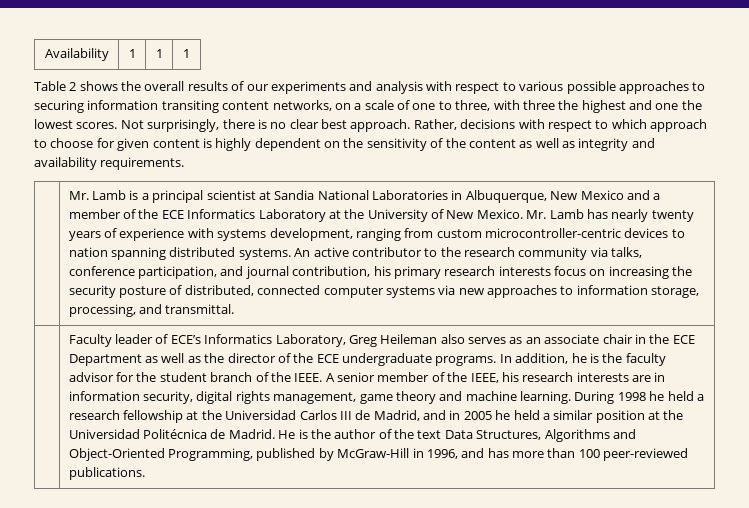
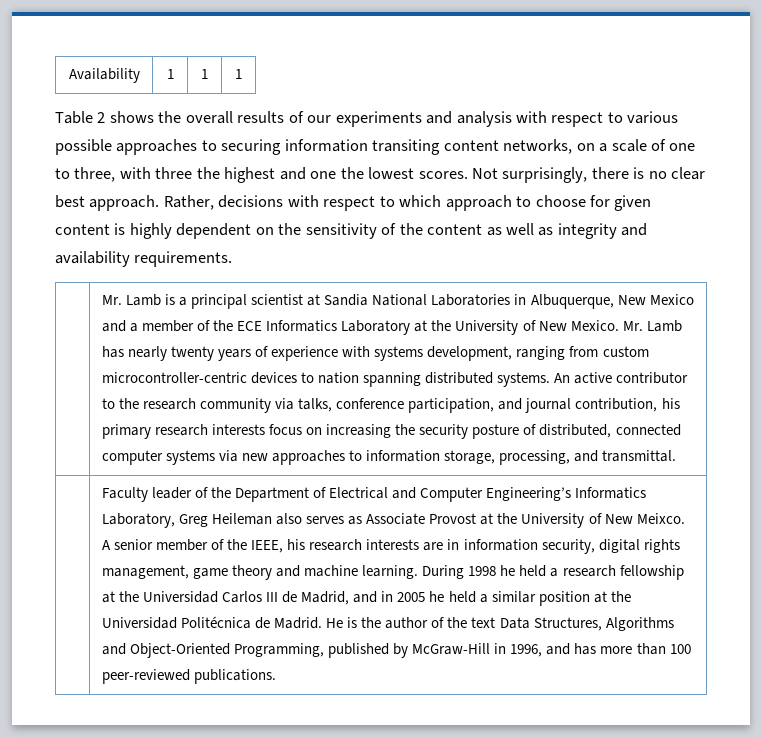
- Faculty leader of ECE’s Informatics Laboratory, Greg Heileman also serves as an associate chair in the ECE Department as well as the director of the ECE undergraduate programs. In addition, he is the faculty advisor for the student branch of the IEEE.
+ Faculty leader of the Department of Electrical and Computer Engineering’s Informatics Laboratory, Greg Heileman also serves as Associate Provost at the University of New Meixco.

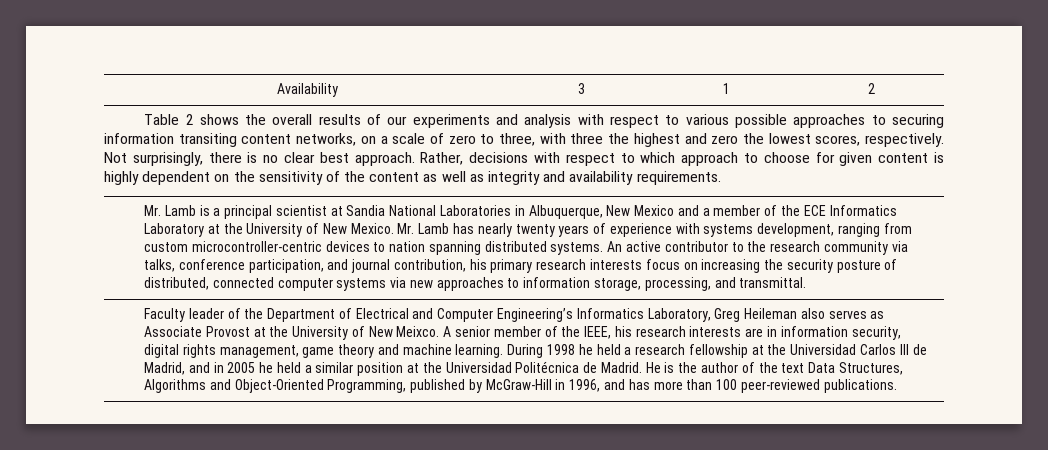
- Availability | 1 | 1 | 1
+ Availability | 3 | 1 | 2
- Table 2 shows the overall results of our experiments and analysis with respect to various possible approaches to securing information transiting content networks, on a scale of one to three, with three the highest and one the lowest scores.
+ Table 2 shows the overall results of our experiments and analysis with respect to various possible approaches to securing information transiting content networks, on a scale of zero to three, with three the highest and zero the lowest scores, respectively.

